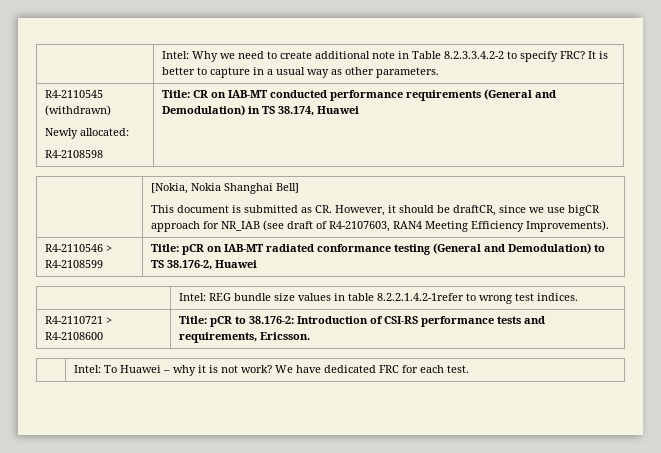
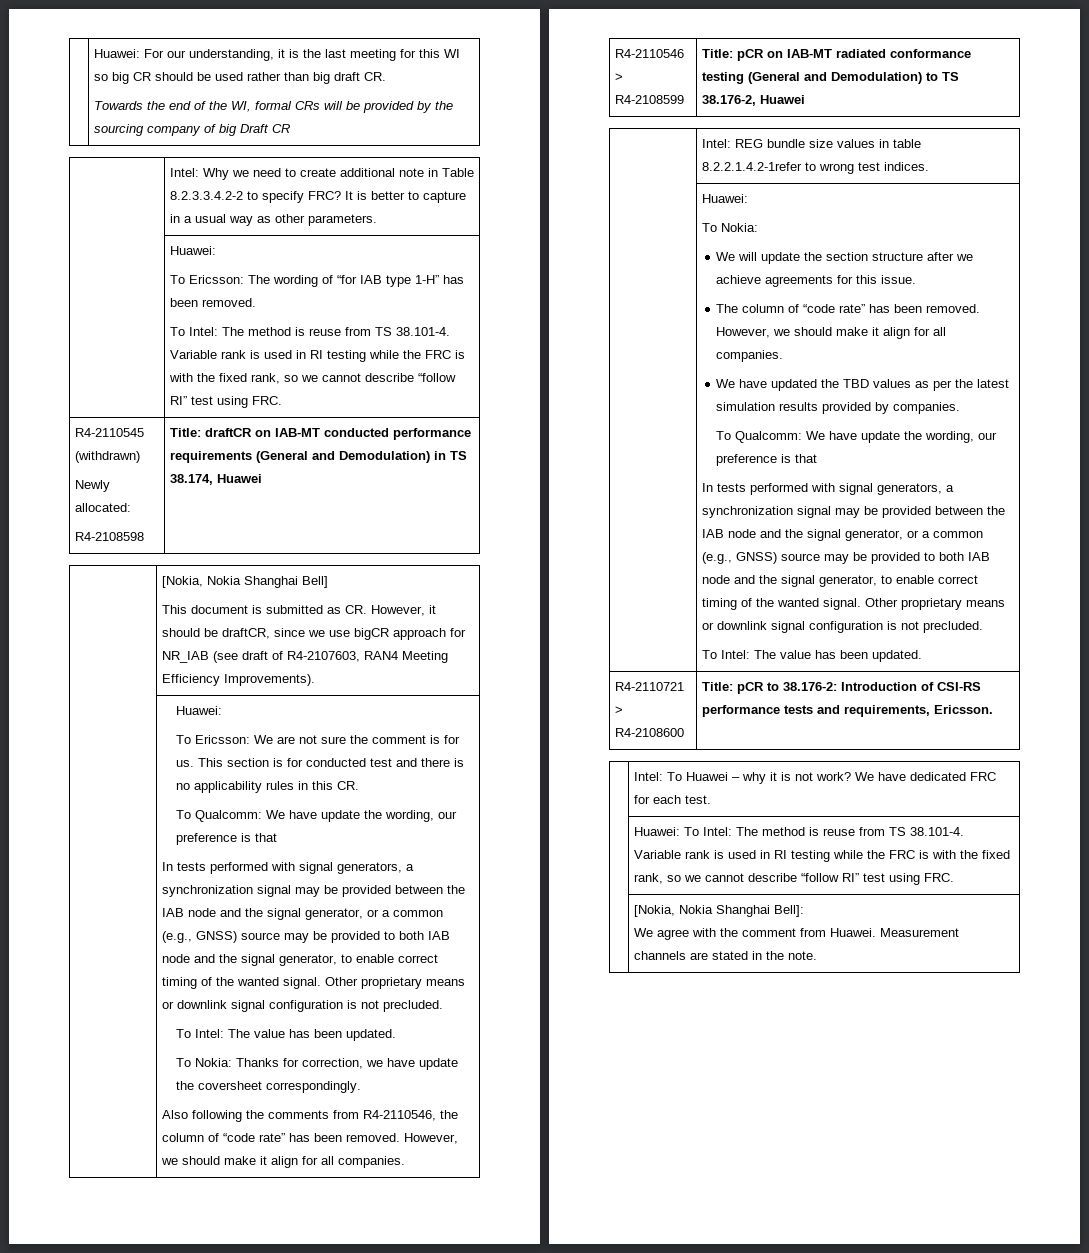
+ Huawei: For our understanding, it is the last meeting for this WI so big CR should be used rather than big draft CR.
+ Towards the end of the WI, formal CRs will be provided by the sourcing company of big Draft CR
- Intel: Why we need to create additional note in Table 8.2.3.3.4.2-2 to specify FRC? It is better to capture in a usual way as other parameters.
+ | Intel: Why we need to create additional note in Table 8.2.3.3.4.2-2 to specify FRC? It is better to capture in a usual way as other parameters.
+ | Huawei:
+ To Ericsson: The wording of “for IAB type 1-H” has been removed.
+ To Intel: The method is reuse from TS 38.101-4. Variable rank is used in RI testing while the FRC is with the fixed rank, so we cannot describe “follow RI” test using FRC.
  R4-2110545 (withdrawn)
  Newly allocated:
- R4-2108598 | Title: CR on IAB-MT conducted performance requirements (General and Demodulation) in TS 38.174, Huawei
+ R4-2108598 | Title: draftCR on IAB-MT conducted performance requirements (General and Demodulation) in TS 38.174, Huawei
  | [Nokia, Nokia Shanghai Bell]
  This document is submitted as CR. However, it should be draftCR, since we use bigCR approach for NR_IAB (see draft of R4-2107603, RAN4 Meeting Efficiency Improvements).
+ | Huawei:
+ To Ericsson: We are not sure the comment is for us. This section is for conducted test and there is no applicability rules in this CR.
+ To Qualcomm: We have update the wording, our preference is that
+ In tests performed with signal generators, a synchronization signal may be provided between the IAB node and the signal generator, or a common (e.g., GNSS) source may be provided to both IAB node and the signal generator, to enable correct timing of the wanted signal. Other proprietary means or downlink signal configuration is not precluded.
+ To Intel: The value has been updated.
+ To Nokia: Thanks for correction, we have update the coversheet correspondingly.
+ Also following the comments from R4-2110546, the column of “code rate” has been removed. However, we should make it align for all companies.
  | Intel: REG bundle size values in table 8.2.2.1.4.2-1refer to wrong test indices.
+ | Huawei:
+ To Nokia:
+ We will update the section structure after we achieve agreements for this issue.
+ The column of “code rate” has been removed. However, we should make it align for all companies.
+ We have updated the TBD values as per the latest simulation results provided by companies.
+ To Qualcomm: We have update the wording, our preference is that
+ In tests performed with signal generators, a synchronization signal may be provided between the IAB node and the signal generator, or a common (e.g., GNSS) source may be provided to both IAB node and the signal generator, to enable correct timing of the wanted signal. Other proprietary means or downlink signal configuration is not precluded.
+ To Intel: The value has been updated.
+ | Huawei: To Intel: The method is reuse from TS 38.101-4. Variable rank is used in RI testing while the FRC is with the fixed rank, so we cannot describe “follow RI” test using FRC.
+ | [Nokia, Nokia Shanghai Bell]:
+ We agree with the comment from Huawei. Measurement channels are stated in the note.

